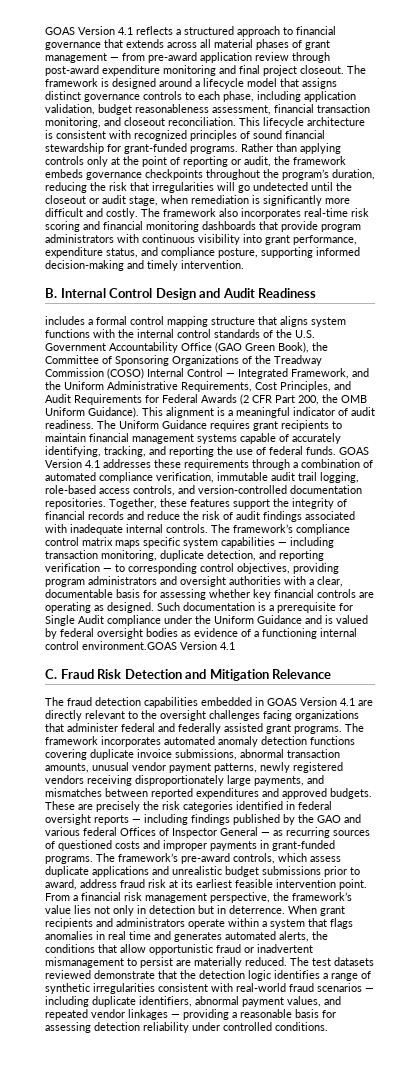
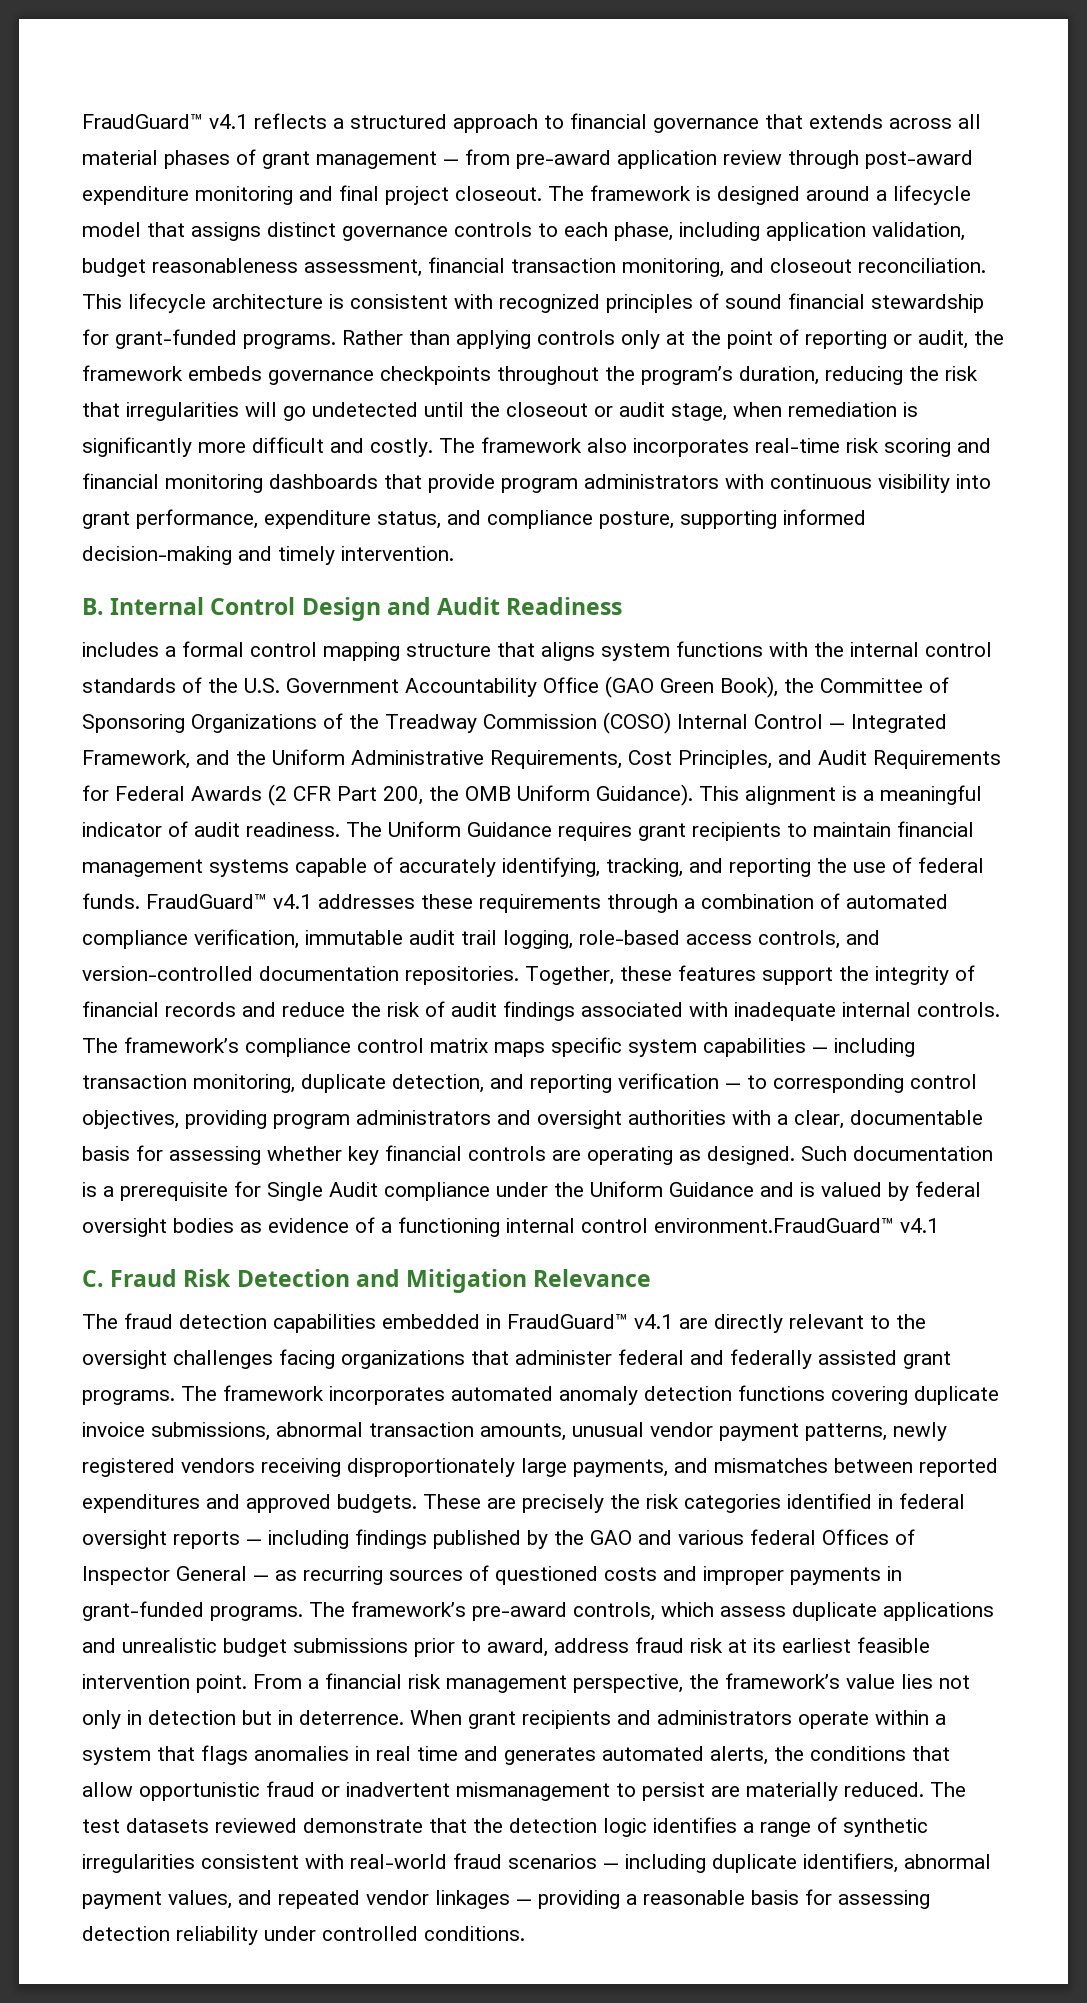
- GOAS Version 4.1 reflects a structured approach to financial governance that extends across all material phases of grant management — from pre-award application review through post-award expenditure monitoring and final project closeout.
+ FraudGuard™ v4.1 reflects a structured approach to financial governance that extends across all material phases of grant management — from pre-award application review through post-award expenditure monitoring and final project closeout.
- GOAS Version 4.1 addresses these requirements through a combination of automated compliance verification, immutable audit trail logging, role-based access controls, and version-controlled documentation repositories.
+ FraudGuard™ v4.1 addresses these requirements through a combination of automated compliance verification, immutable audit trail logging, role-based access controls, and version-controlled documentation repositories.
- Such documentation is a prerequisite for Single Audit compliance under the Uniform Guidance and is valued by federal oversight bodies as evidence of a functioning internal control environment.GOAS Version 4.1
+ Such documentation is a prerequisite for Single Audit compliance under the Uniform Guidance and is valued by federal oversight bodies as evidence of a functioning internal control environment.FraudGuard™ v4.1
- The fraud detection capabilities embedded in GOAS Version 4.1 are directly relevant to the oversight challenges facing organizations that administer federal and federally assisted grant programs.
+ The fraud detection capabilities embedded in FraudGuard™ v4.1 are directly relevant to the oversight challenges facing organizations that administer federal and federally assisted grant programs.

